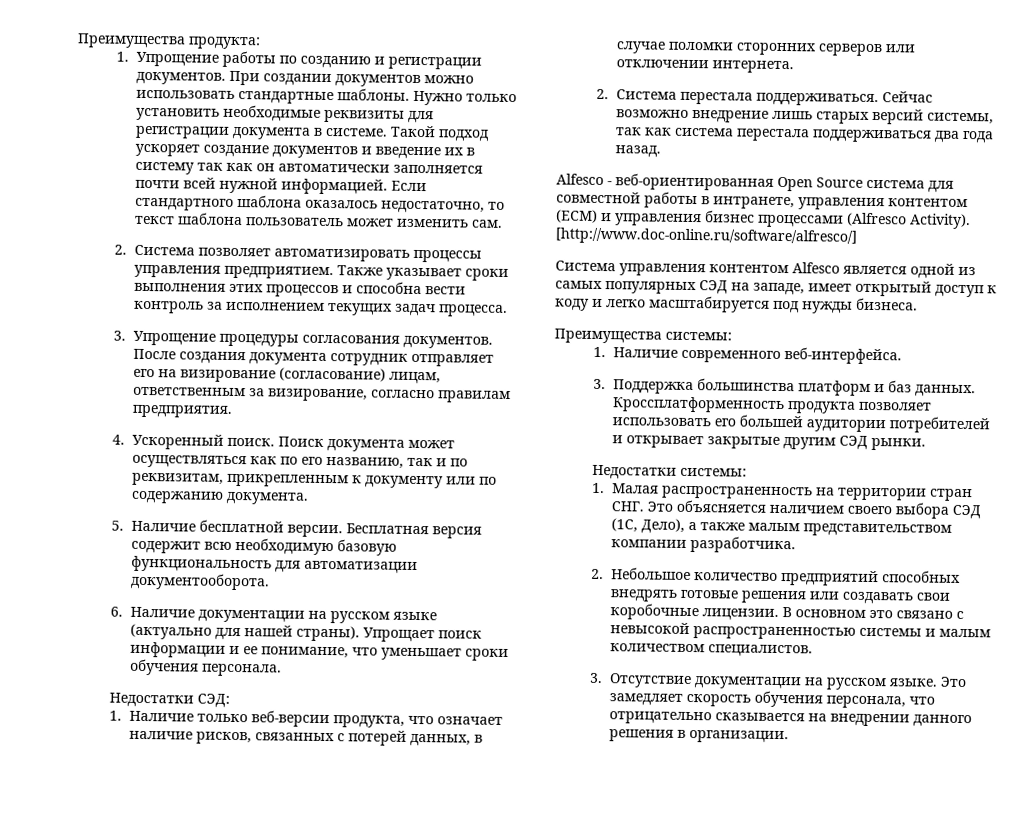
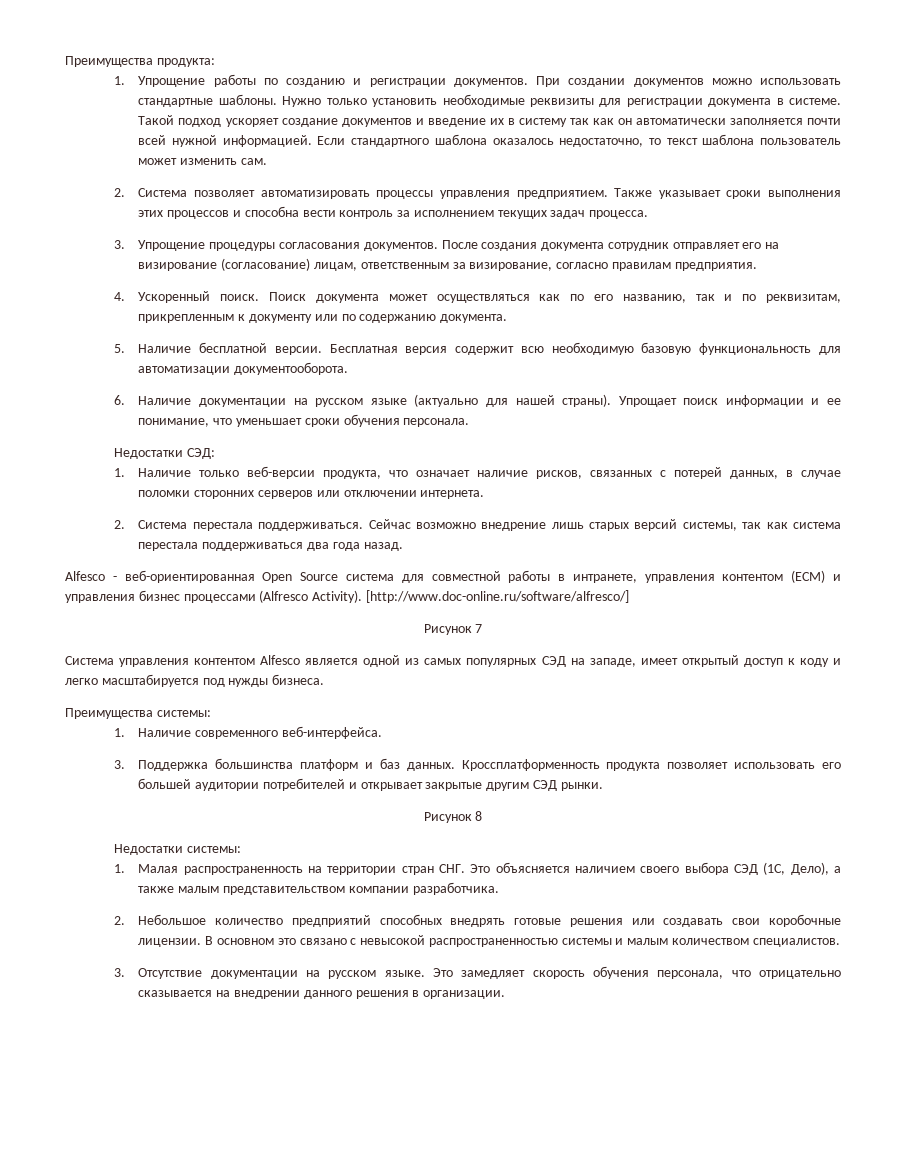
+ Рисунок 7
+ Рисунок 8

